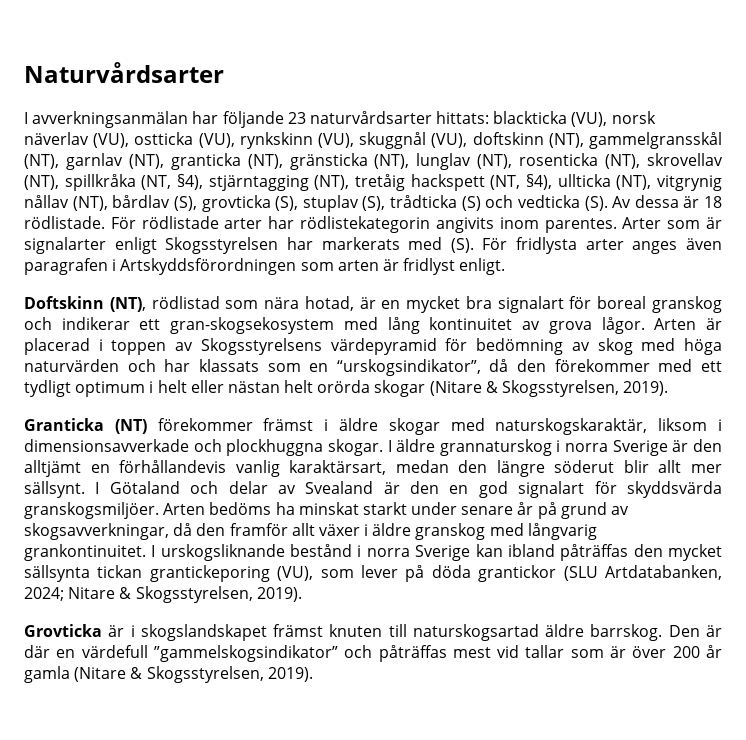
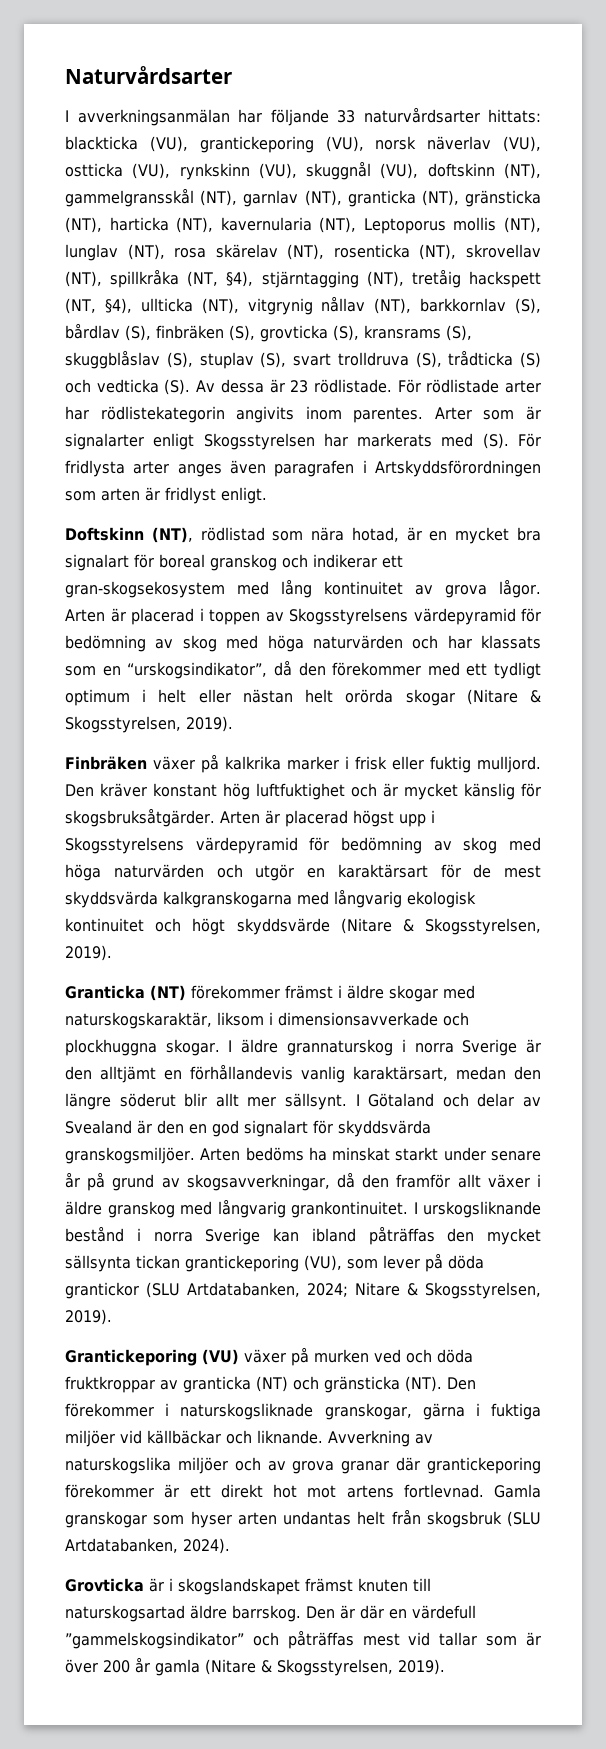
- I avverkningsanmälan har följande 23 naturvårdsarter hittats: blackticka (VU), norsk näverlav (VU), ostticka (VU), rynkskinn (VU), skuggnål (VU), doftskinn (NT), gammelgransskål (NT), garnlav (NT), granticka (NT), gränsticka (NT), lunglav (NT), rosenticka (NT), skrovellav (NT), spillkråka (NT, §4), stjärntagging (NT), tretåig hackspett (NT, §4), ullticka (NT), vitgrynig nållav (NT), bårdlav (S), grovticka (S), stuplav (S), trådticka (S) och vedticka (S). Av dessa är 18 rödlistade.
+ I avverkningsanmälan har följande 33 naturvårdsarter hittats: blackticka (VU), grantickeporing (VU), norsk näverlav (VU), ostticka (VU), rynkskinn (VU), skuggnål (VU), doftskinn (NT), gammelgransskål (NT), garnlav (NT), granticka (NT), gränsticka (NT), harticka (NT), kavernularia (NT), Leptoporus mollis (NT), lunglav (NT), rosa skärelav (NT), rosenticka (NT), skrovellav (NT), spillkråka (NT, §4), stjärntagging (NT), tretåig hackspett (NT, §4), ullticka (NT), vitgrynig nållav (NT), barkkornlav (S), bårdlav (S), finbräken (S), grovticka (S), kransrams (S), skuggblåslav (S), stuplav (S), svart trolldruva (S), trådticka (S) och vedticka (S). Av dessa är 23 rödlistade.
+ Finbräken växer på kalkrika marker i frisk eller fuktig mulljord. Den kräver konstant hög luftfuktighet och är mycket känslig för skogsbruksåtgärder. Arten är placerad högst upp i Skogsstyrelsens värdepyramid för bedömning av skog med höga naturvärden och utgör en karaktärsart för de mest skyddsvärda kalkgranskogarna med långvarig ekologisk kontinuitet och högt skyddsvärde (Nitare & Skogsstyrelsen, 2019).
+ Grantickeporing (VU) växer på murken ved och döda fruktkroppar av granticka (NT) och gränsticka (NT). Den förekommer i naturskogsliknade granskogar, gärna i fuktiga miljöer vid källbäckar och liknande. Avverkning av naturskogslika miljöer och av grova granar där grantickeporing förekommer är ett direkt hot mot artens fortlevnad. Gamla granskogar som hyser arten undantas helt från skogsbruk (SLU Artdatabanken, 2024).

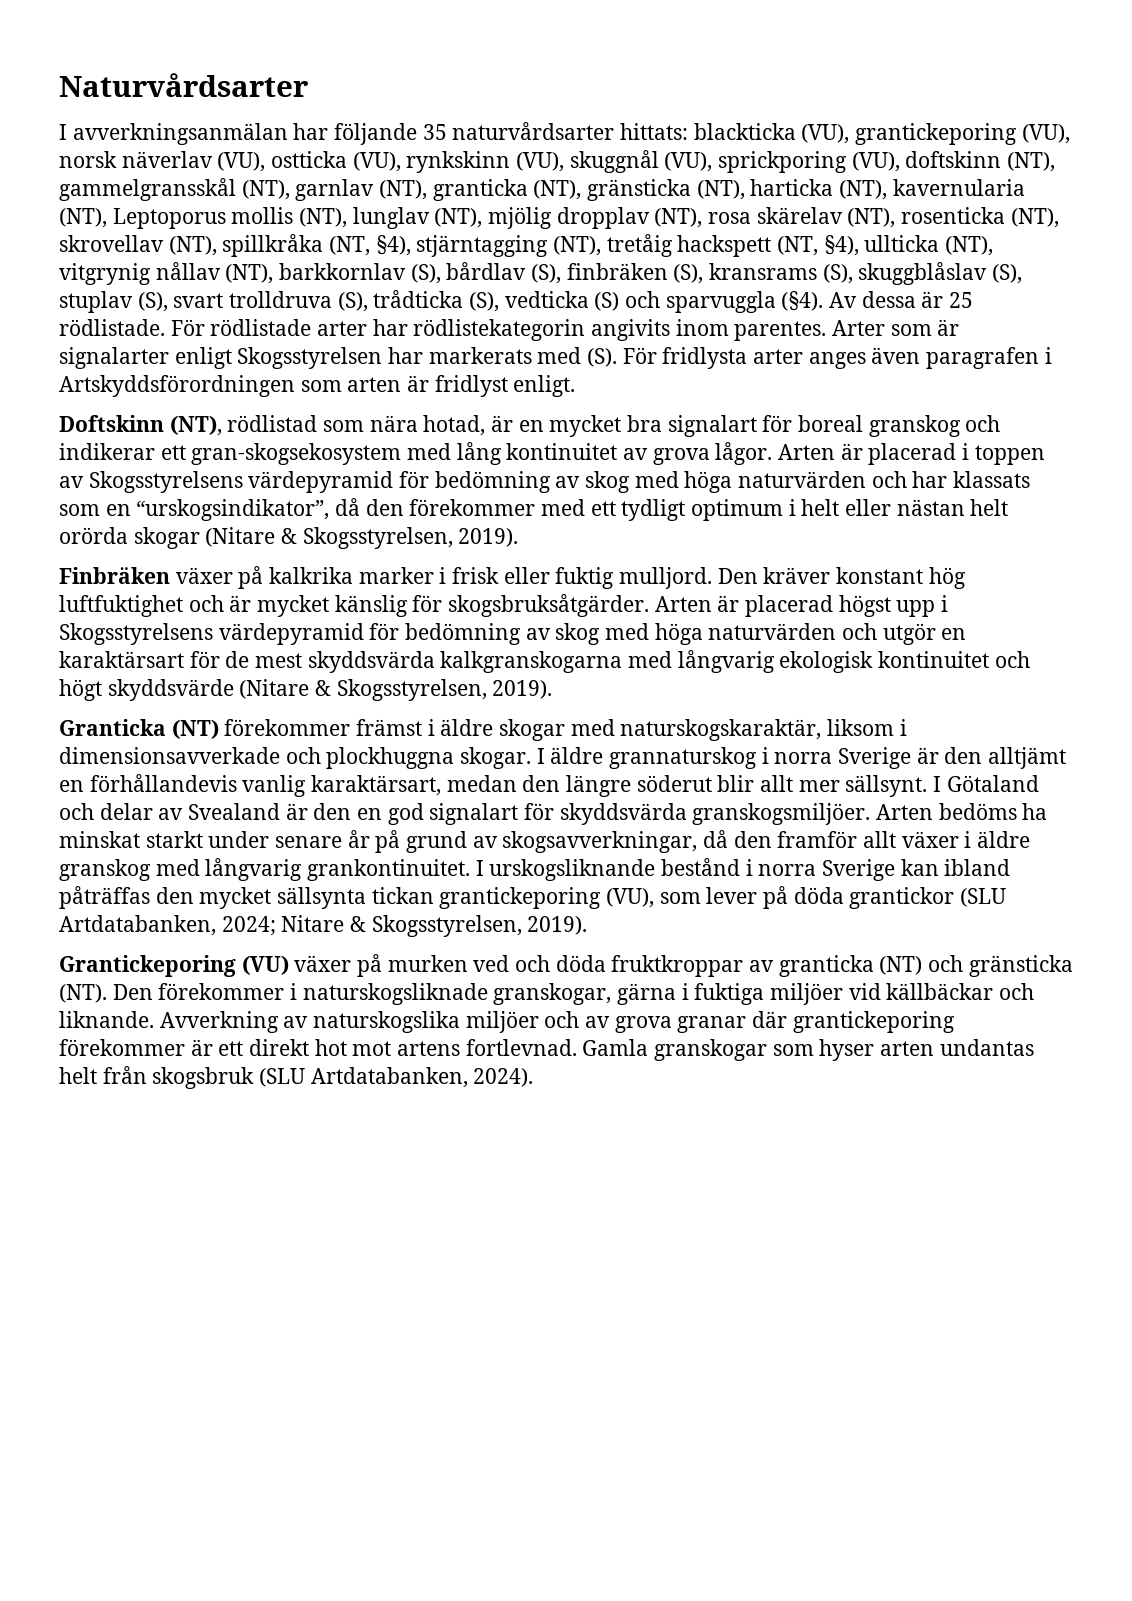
- I avverkningsanmälan har följande 33 naturvårdsarter hittats:
+ I avverkningsanmälan har följande 35 naturvårdsarter hittats:
- blackticka (VU), grantickeporing (VU), norsk näverlav (VU), ostticka (VU), rynkskinn (VU), skuggnål (VU), doftskinn (NT), gammelgransskål (NT), garnlav (NT), granticka (NT), gränsticka (NT), harticka (NT), kavernularia (NT), Leptoporus mollis (NT), lunglav (NT), rosa skärelav (NT), rosenticka (NT), skrovellav (NT), spillkråka (NT, §4), stjärntagging (NT), tretåig hackspett (NT, §4), ullticka (NT), vitgrynig nållav (NT), barkkornlav (S), bårdlav (S), finbräken (S), grovticka (S), kransrams (S), skuggblåslav (S), stuplav (S), svart trolldruva (S), trådticka (S) och vedticka (S). Av dessa är 23 rödlistade.
+ blackticka (VU), grantickeporing (VU), norsk näverlav (VU), ostticka (VU), rynkskinn (VU), skuggnål (VU), sprickporing (VU), doftskinn (NT), gammelgransskål (NT), garnlav (NT), granticka (NT), gränsticka (NT), harticka (NT), kavernularia (NT), Leptoporus mollis (NT), lunglav (NT), mjölig dropplav (NT), rosa skärelav (NT), rosenticka (NT), skrovellav (NT), spillkråka (NT, §4), stjärntagging (NT), tretåig hackspett (NT, §4), ullticka (NT), vitgrynig nållav (NT), barkkornlav (S), bårdlav (S), finbräken (S), kransrams (S), skuggblåslav (S), stuplav (S), svart trolldruva (S), trådticka (S), vedticka (S) och sparvuggla (§4). Av dessa är 25 rödlistade.
- Grovticka är i skogslandskapet främst knuten till naturskogsartad äldre barrskog. Den är där en värdefull ”gammelskogsindikator” och påträffas mest vid tallar som är över 200 år gamla (Nitare & Skogsstyrelsen, 2019).

